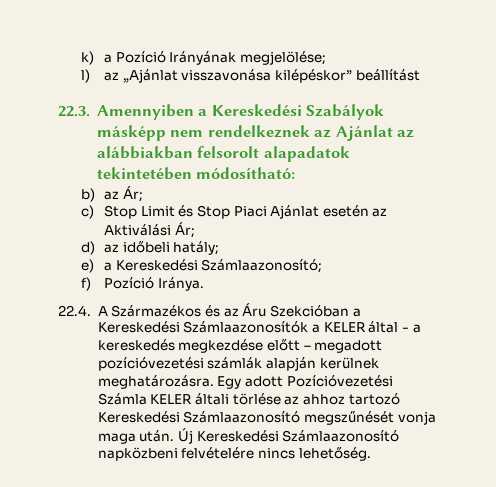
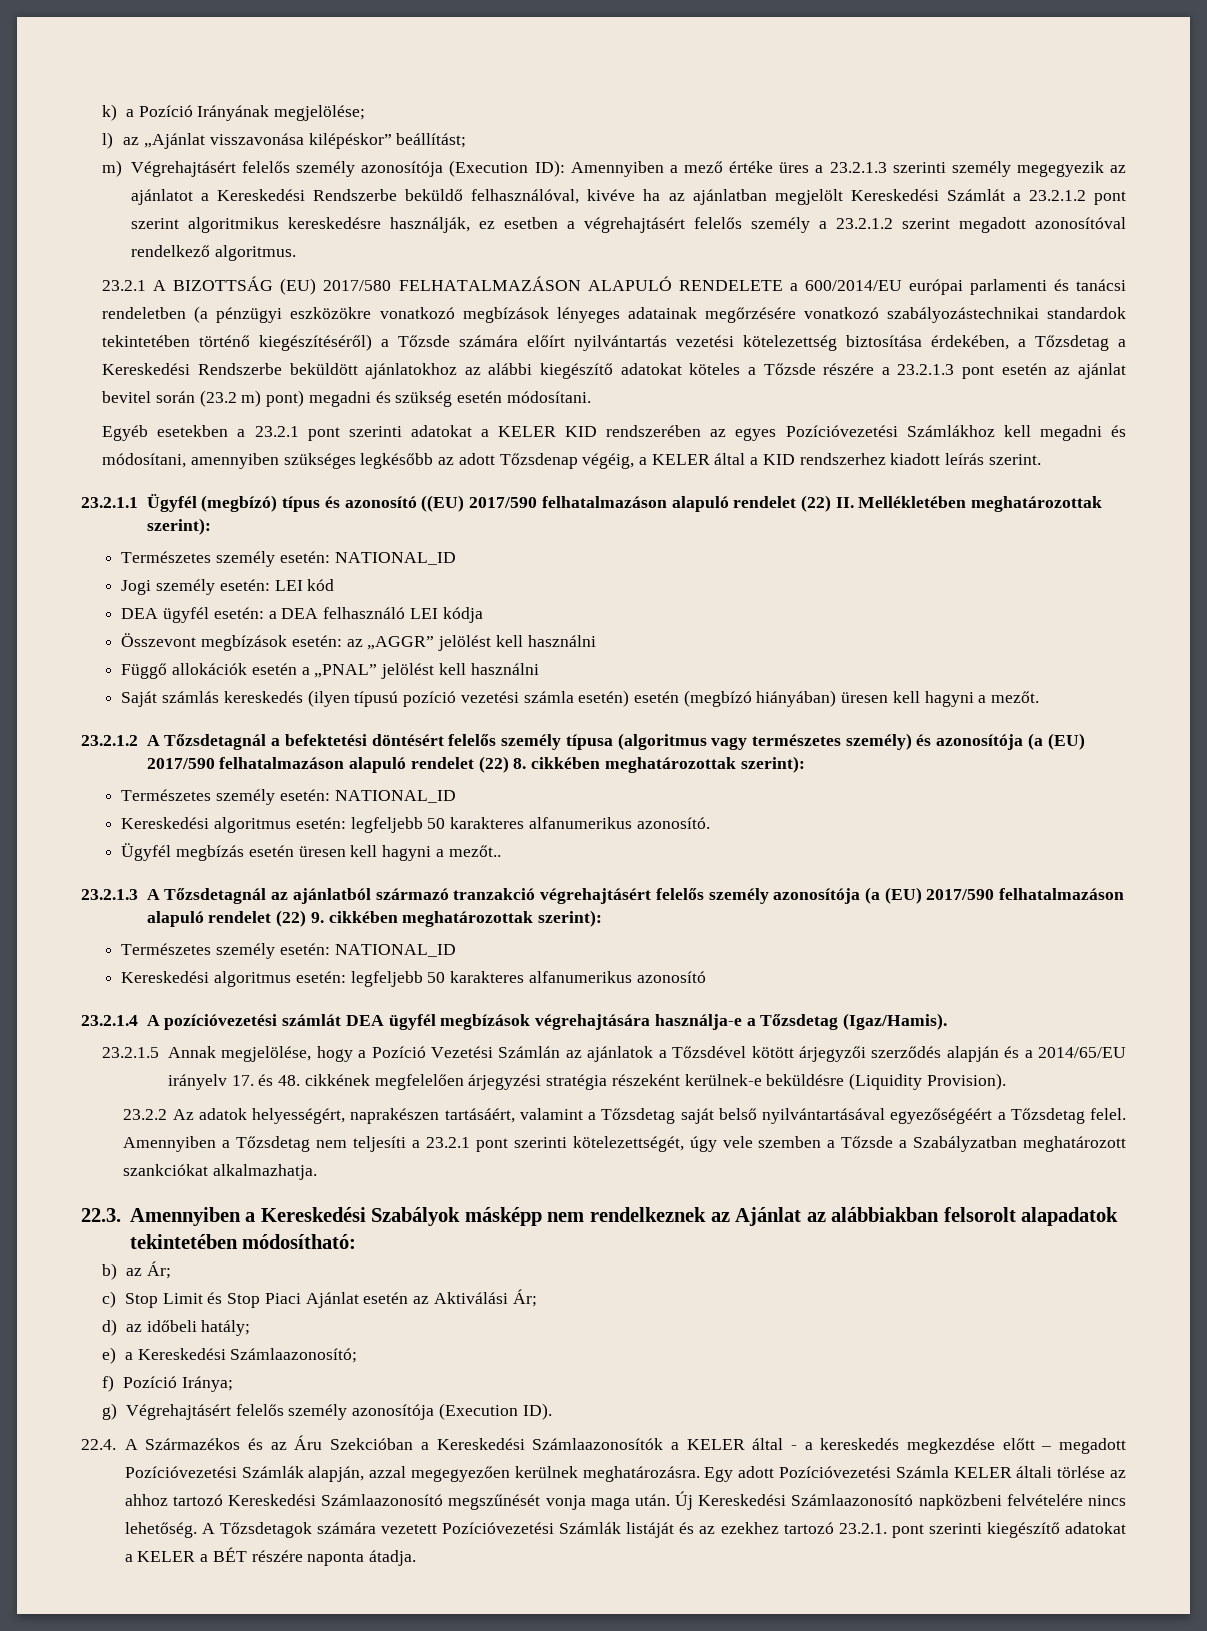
- l) az „Ajánlat visszavonása kilépéskor” beállítást
+ l) az „Ajánlat visszavonása kilépéskor” beállítást;
+ m) Végrehajtásért felelős személy azonosítója (Execution ID): Amennyiben a mező értéke üres a 23.2.1.3 szerinti személy megegyezik az ajánlatot a Kereskedési Rendszerbe beküldő felhasználóval, kivéve ha az ajánlatban megjelölt Kereskedési Számlát a 23.2.1.2 pont szerint algoritmikus kereskedésre használják, ez esetben a végrehajtásért felelős személy a 23.2.1.2 szerint megadott azonosítóval rendelkező algoritmus.
+ 23.2.1 A BIZOTTSÁG (EU) 2017/580 FELHATALMAZÁSON ALAPULÓ RENDELETE a 600/2014/EU európai parlamenti és tanácsi rendeletben (a pénzügyi eszközökre vonatkozó megbízások lényeges adatainak megőrzésére vonatkozó szabályozástechnikai standardok tekintetében történő kiegészítéséről) a Tőzsde számára előírt nyilvántartás vezetési kötelezettség biztosítása érdekében, a Tőzsdetag a Kereskedési Rendszerbe beküldött ajánlatokhoz az alábbi kiegészítő adatokat köteles a Tőzsde részére a 23.2.1.3 pont esetén az ajánlat bevitel során (23.2 m) pont) megadni és szükség esetén módosítani.
+ Egyéb esetekben a 23.2.1 pont szerinti adatokat a KELER KID rendszerében az egyes Pozícióvezetési Számlákhoz kell megadni és módosítani, amennyiben szükséges legkésőbb az adott Tőzsdenap végéig, a KELER által a KID rendszerhez kiadott leírás szerint.
+ 23.2.1.1 Ügyfél (megbízó) típus és azonosító ((EU) 2017/590 felhatalmazáson alapuló rendelet (22) II. Mellékletében meghatározottak szerint):
+ Természetes személy esetén: NATIONAL_ID
+ Jogi személy esetén: LEI kód
+ DEA ügyfél esetén: a DEA felhasználó LEI kódja
+ Összevont megbízások esetén: az „AGGR” jelölést kell használni
+ Függő allokációk esetén a „PNAL” jelölést kell használni
+ Saját számlás kereskedés (ilyen típusú pozíció vezetési számla esetén) esetén (megbízó hiányában) üresen kell hagyni a mezőt.
+ 23.2.1.2 A Tőzsdetagnál a befektetési döntésért felelős személy típusa (algoritmus vagy természetes személy) és azonosítója (a (EU) 2017/590 felhatalmazáson alapuló rendelet (22) 8. cikkében meghatározottak szerint):
+ Természetes személy esetén: NATIONAL_ID
+ Kereskedési algoritmus esetén: legfeljebb 50 karakteres alfanumerikus azonosító.
+ Ügyfél megbízás esetén üresen kell hagyni a mezőt..
+ 23.2.1.3 A Tőzsdetagnál az ajánlatból származó tranzakció végrehajtásért felelős személy azonosítója (a (EU) 2017/590 felhatalmazáson alapuló rendelet (22) 9. cikkében meghatározottak szerint):
+ Természetes személy esetén: NATIONAL_ID
+ Kereskedési algoritmus esetén: legfeljebb 50 karakteres alfanumerikus azonosító
+ 23.2.1.4 A pozícióvezetési számlát DEA ügyfél megbízások végrehajtására használja-e a Tőzsdetag (Igaz/Hamis).
+ 23.2.1.5 Annak megjelölése, hogy a Pozíció Vezetési Számlán az ajánlatok a Tőzsdével kötött árjegyzői szerződés alapján és a 2014/65/EU irányelv 17. és 48. cikkének megfelelően árjegyzési stratégia részeként kerülnek-e beküldésre (Liquidity Provision).
+ 23.2.2 Az adatok helyességért, naprakészen tartásáért, valamint a Tőzsdetag saját belső nyilvántartásával egyezőségéért a Tőzsdetag felel. Amennyiben a Tőzsdetag nem teljesíti a 23.2.1 pont szerinti kötelezettségét, úgy vele szemben a Tőzsde a Szabályzatban meghatározott szankciókat alkalmazhatja.
- f) Pozíció Iránya.
+ f) Pozíció Iránya;
+ g) Végrehajtásért felelős személy azonosítója (Execution ID).
- 22.4. A Származékos és az Áru Szekcióban a Kereskedési Számlaazonosítók a KELER által - a kereskedés megkezdése előtt – megadott pozícióvezetési számlák alapján kerülnek meghatározásra.
+ 22.4. A Származékos és az Áru Szekcióban a Kereskedési Számlaazonosítók a KELER által - a kereskedés megkezdése előtt – megadott Pozícióvezetési Számlák alapján, azzal megegyezően kerülnek meghatározásra.
+ A Tőzsdetagok számára vezetett Pozícióvezetési Számlák listáját és az ezekhez tartozó 23.2.1. pont szerinti kiegészítő adatokat a KELER a BÉT részére naponta átadja.

